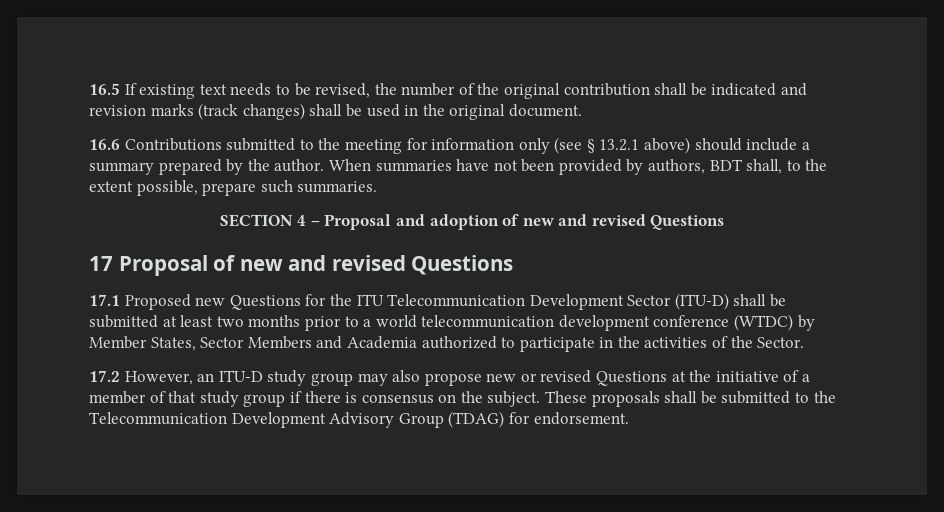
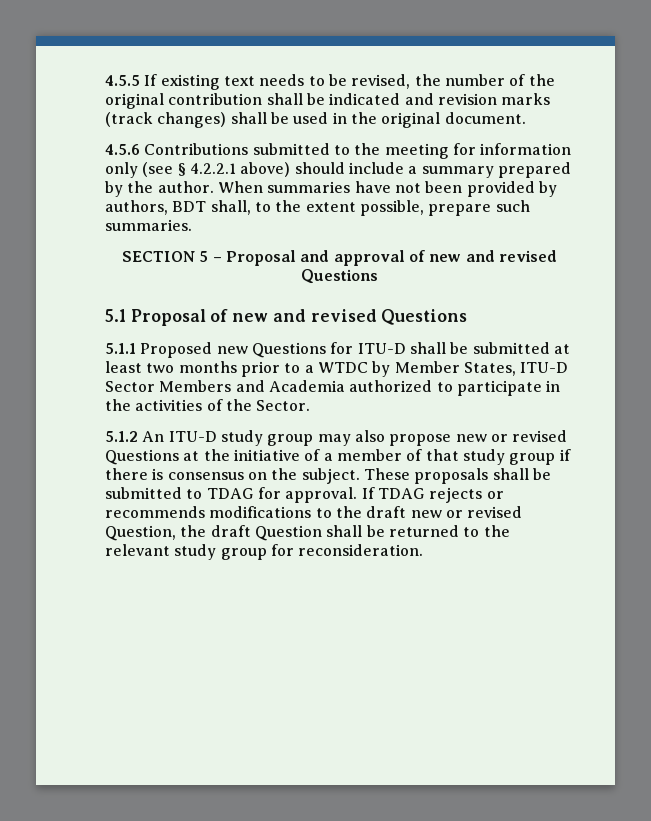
- 16.5 If existing text needs to be revised, the number of the original contribution shall be indicated and revision marks (track changes) shall be used in the original document.
+ 4.5.5 If existing text needs to be revised, the number of the original contribution shall be indicated and revision marks (track changes) shall be used in the original document.
- 16.6 Contributions submitted to the meeting for information only (see § 13.2.1 above) should include a summary prepared by the author.
+ 4.5.6 Contributions submitted to the meeting for information only (see § 4.2.2.1 above) should include a summary prepared by the author.
- SECTION 4 – Proposal and adoption of new and revised Questions
- 17 Proposal of new and revised Questions
+ SECTION 5 – Proposal and approval of new and revised Questions
+ 5.1 Proposal of new and revised Questions
- 17.1 Proposed new Questions for the ITU Telecommunication Development Sector (ITU-D) shall be submitted at least two months prior to a world telecommunication development conference (WTDC) by Member States, Sector Members and Academia authorized to participate in the activities of the Sector.
+ 5.1.1 Proposed new Questions for ITU-D shall be submitted at least two months prior to a WTDC by Member States, ITU-D Sector Members and Academia authorized to participate in the activities of the Sector.
- 17.2 However, an ITU-D study group may also propose new or revised Questions at the initiative of a member of that study group if there is consensus on the subject.
+ 5.1.2 An ITU-D study group may also propose new or revised Questions at the initiative of a member of that study group if there is consensus on the subject.
- These proposals shall be submitted to the Telecommunication Development Advisory Group (TDAG) for endorsement.
+ These proposals shall be submitted to TDAG for approval. If TDAG rejects or recommends modifications to the draft new or revised Question, the draft Question shall be returned to the relevant study group for reconsideration.

